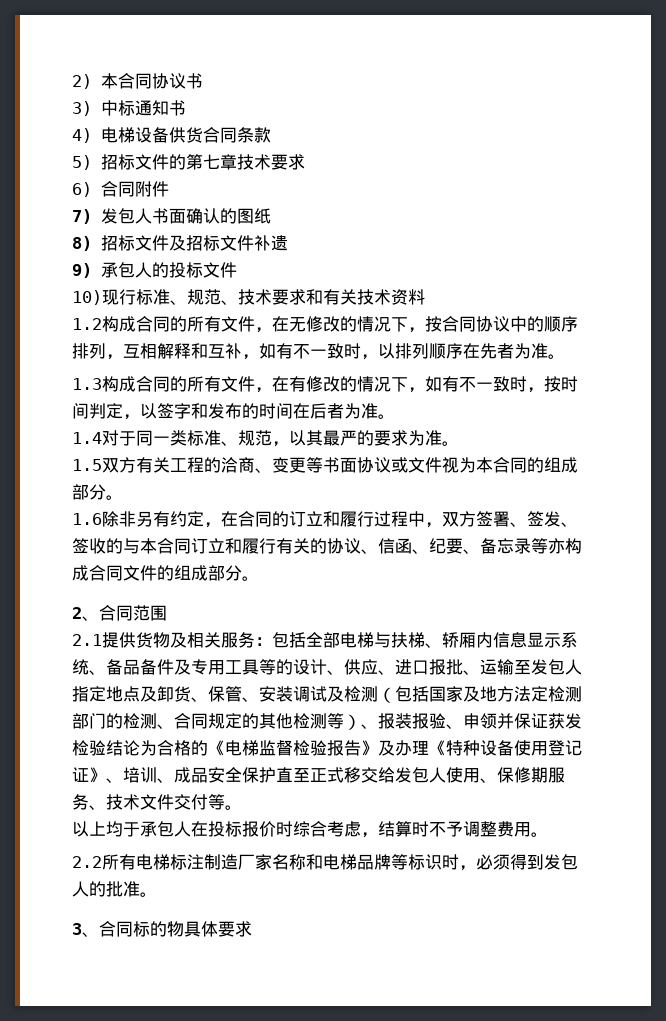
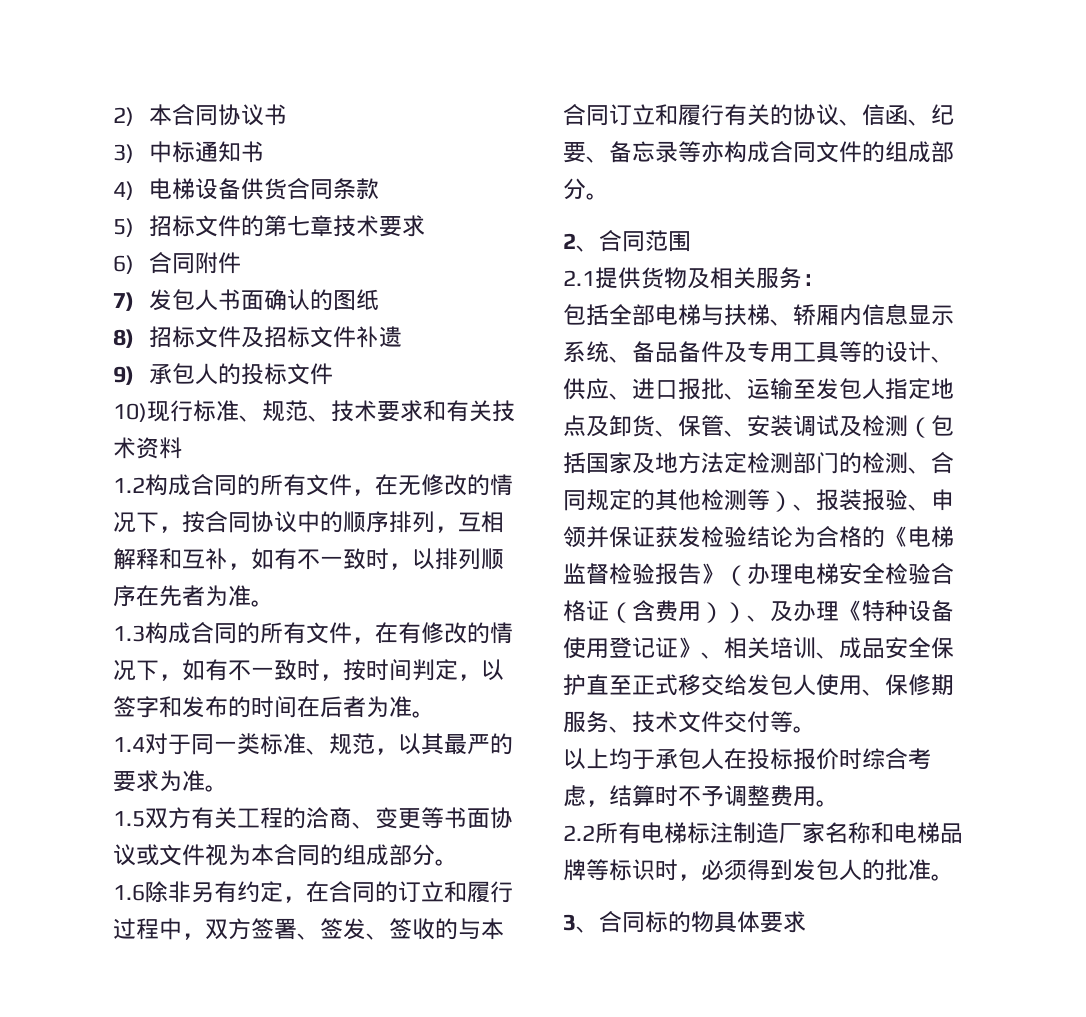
- 2.1提供货物及相关服务：包括全部电梯与扶梯、轿厢内信息显示系统、备品备件及专用工具等的设计、供应、进口报批、运输至发包人指定地点及卸货、保管、安装调试及检测（包括国家及地方法定检测部门的检测、合同规定的其他检测等）、报装报验、申领并保证获发检验结论为合格的《电梯监督检验报告》及办理《特种设备使用登记证》、培训、成品安全保护直至正式移交给发包人使用、保修期服务、技术文件交付等。
+ 2.1提供货物及相关服务：
+ 包括全部电梯与扶梯、轿厢内信息显示系统、备品备件及专用工具等的设计、供应、进口报批、运输至发包人指定地点及卸货、保管、安装调试及检测（包括国家及地方法定检测部门的检测、合同规定的其他检测等）、报装报验、申领并保证获发检验结论为合格的《电梯监督检验报告》（办理电梯安全检验合格证（含费用））、及办理《特种设备使用登记证》、相关培训、成品安全保护直至正式移交给发包人使用、保修期服务、技术文件交付等。

